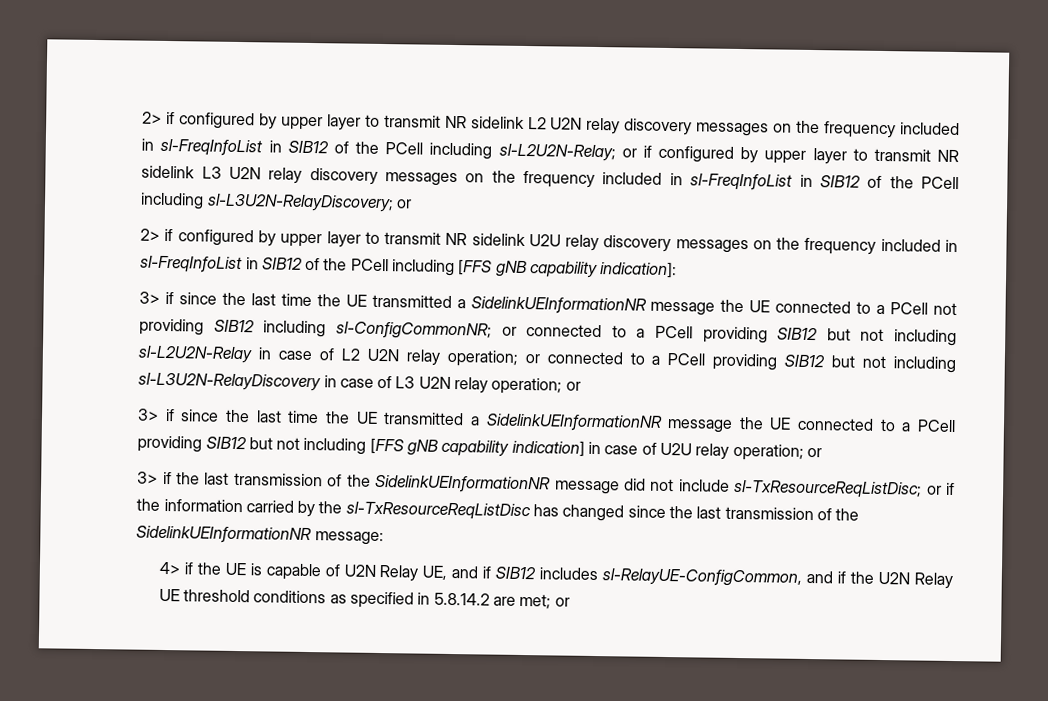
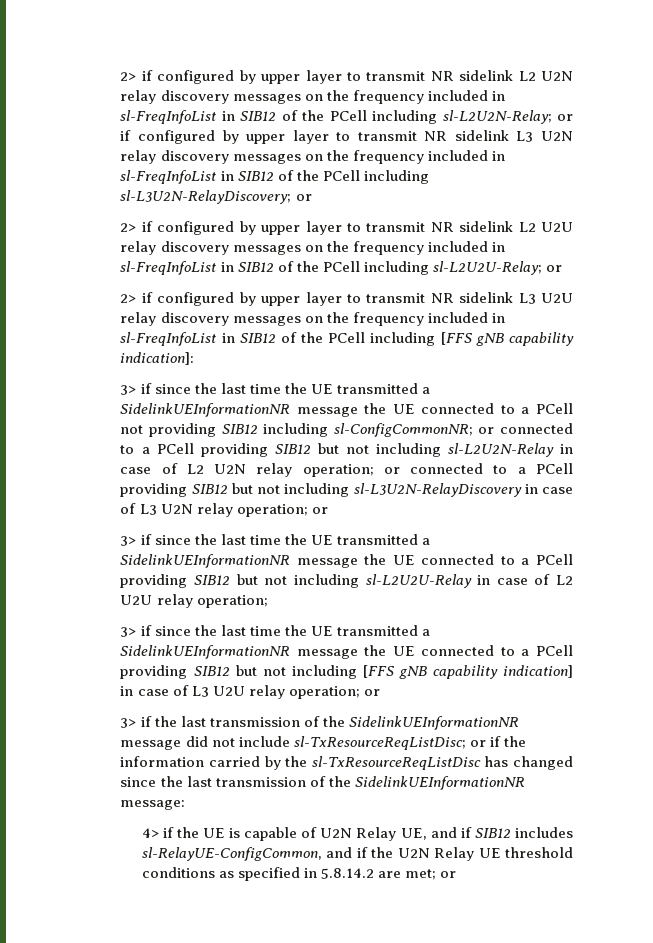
- 2> if configured by upper layer to transmit NR sidelink U2U relay discovery messages on the frequency included in sl-FreqInfoList in SIB12 of the PCell including [FFS gNB capability indication]:
+ 2> if configured by upper layer to transmit NR sidelink L2 U2U relay discovery messages on the frequency included in sl-FreqInfoList in SIB12 of the PCell including sl-L2U2U-Relay; or
+ 2> if configured by upper layer to transmit NR sidelink L3 U2U relay discovery messages on the frequency included in sl-FreqInfoList in SIB12 of the PCell including [FFS gNB capability indication]:
+ 3> if since the last time the UE transmitted a SidelinkUEInformationNR message the UE connected to a PCell providing SIB12 but not including sl-L2U2U-Relay in case of L2 U2U relay operation;
- 3> if since the last time the UE transmitted a SidelinkUEInformationNR message the UE connected to a PCell providing SIB12 but not including [FFS gNB capability indication] in case of U2U relay operation; or
+ 3> if since the last time the UE transmitted a SidelinkUEInformationNR message the UE connected to a PCell providing SIB12 but not including [FFS gNB capability indication] in case of L3 U2U relay operation; or

